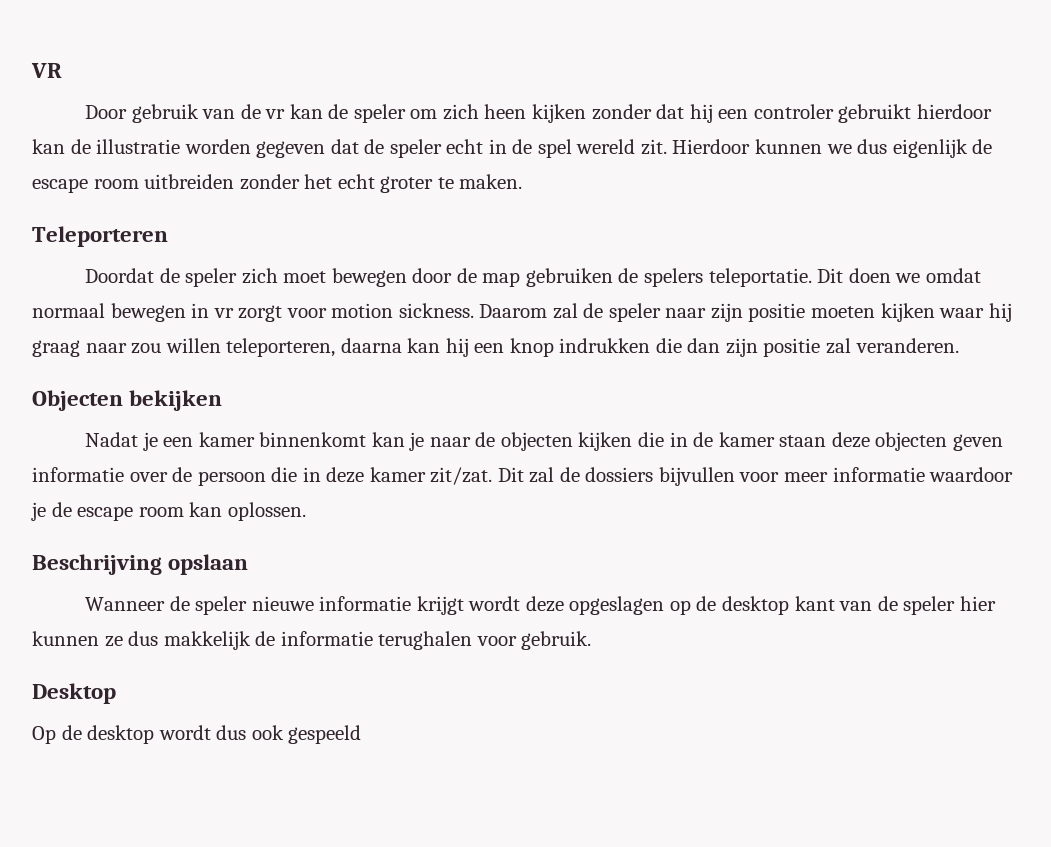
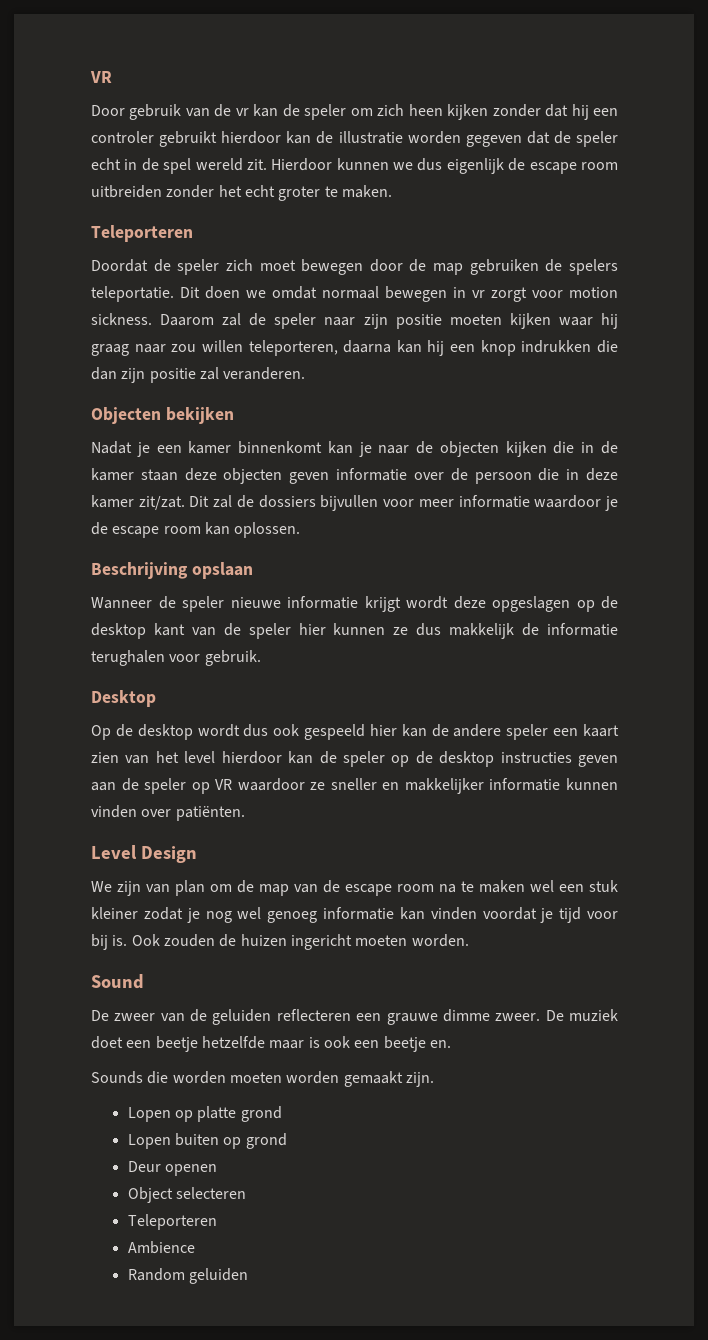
- Op de desktop wordt dus ook gespeeld
+ Op de desktop wordt dus ook gespeeld hier kan de andere speler een kaart zien van het level hierdoor kan de speler op de desktop instructies geven aan de speler op VR waardoor ze sneller en makkelijker informatie kunnen vinden over patiënten.
+ Level Design
+ We zijn van plan om de map van de escape room na te maken wel een stuk kleiner zodat je nog wel genoeg informatie kan vinden voordat je tijd voor bij is. Ook zouden de huizen ingericht moeten worden.
+ Sound
+ De zweer van de geluiden reflecteren een grauwe dimme zweer. De muziek doet een beetje hetzelfde maar is ook een beetje en.
+ Sounds die worden moeten worden gemaakt zijn.
+ Lopen op platte grond
+ Lopen buiten op grond
+ Deur openen
+ Object selecteren
+ Teleporteren
+ Ambience
+ Random geluiden

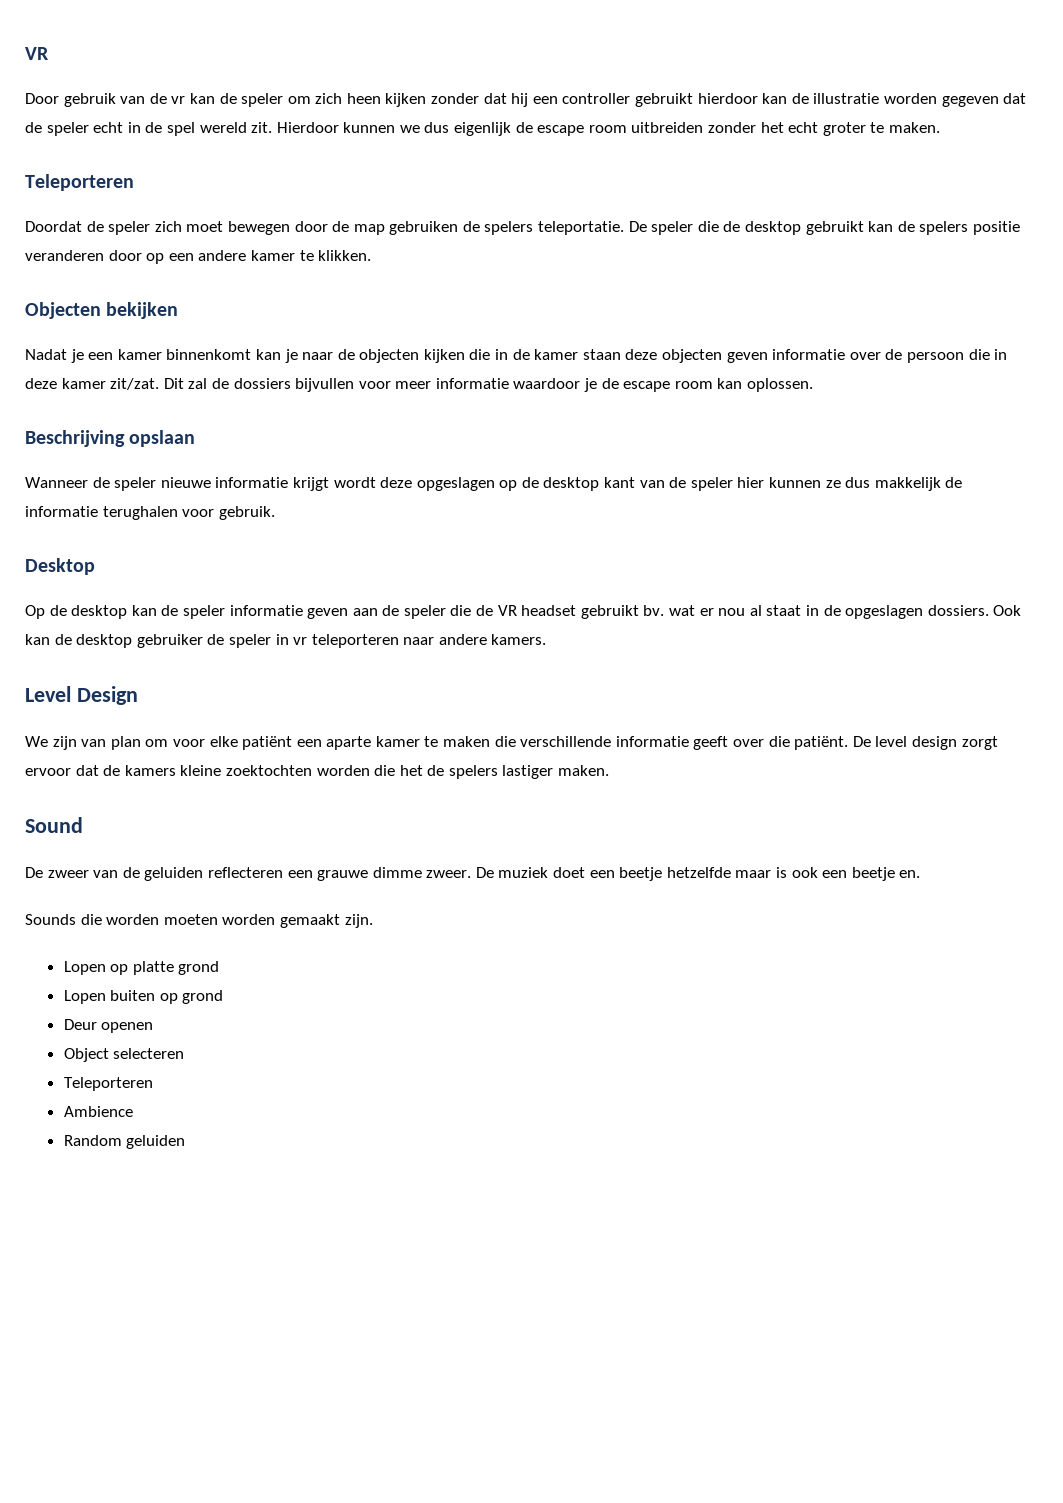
- Door gebruik van de vr kan de speler om zich heen kijken zonder dat hij een controler gebruikt hierdoor kan de illustratie worden gegeven dat de speler echt in de spel wereld zit.
+ Door gebruik van de vr kan de speler om zich heen kijken zonder dat hij een controller gebruikt hierdoor kan de illustratie worden gegeven dat de speler echt in de spel wereld zit.
- Dit doen we omdat normaal bewegen in vr zorgt voor motion sickness. Daarom zal de speler naar zijn positie moeten kijken waar hij graag naar zou willen teleporteren, daarna kan hij een knop indrukken die dan zijn positie zal veranderen.
+ De speler die de desktop gebruikt kan de spelers positie veranderen door op een andere kamer te klikken.
- Op de desktop wordt dus ook gespeeld hier kan de andere speler een kaart zien van het level hierdoor kan de speler op de desktop instructies geven aan de speler op VR waardoor ze sneller en makkelijker informatie kunnen vinden over patiënten.
+ Op de desktop kan de speler informatie geven aan de speler die de VR headset gebruikt bv. wat er nou al staat in de opgeslagen dossiers. Ook kan de desktop gebruiker de speler in vr teleporteren naar andere kamers.
- We zijn van plan om de map van de escape room na te maken wel een stuk kleiner zodat je nog wel genoeg informatie kan vinden voordat je tijd voor bij is. Ook zouden de huizen ingericht moeten worden.
+ We zijn van plan om voor elke patiënt een aparte kamer te maken die verschillende informatie geeft over die patiënt. De level design zorgt ervoor dat de kamers kleine zoektochten worden die het de spelers lastiger maken.

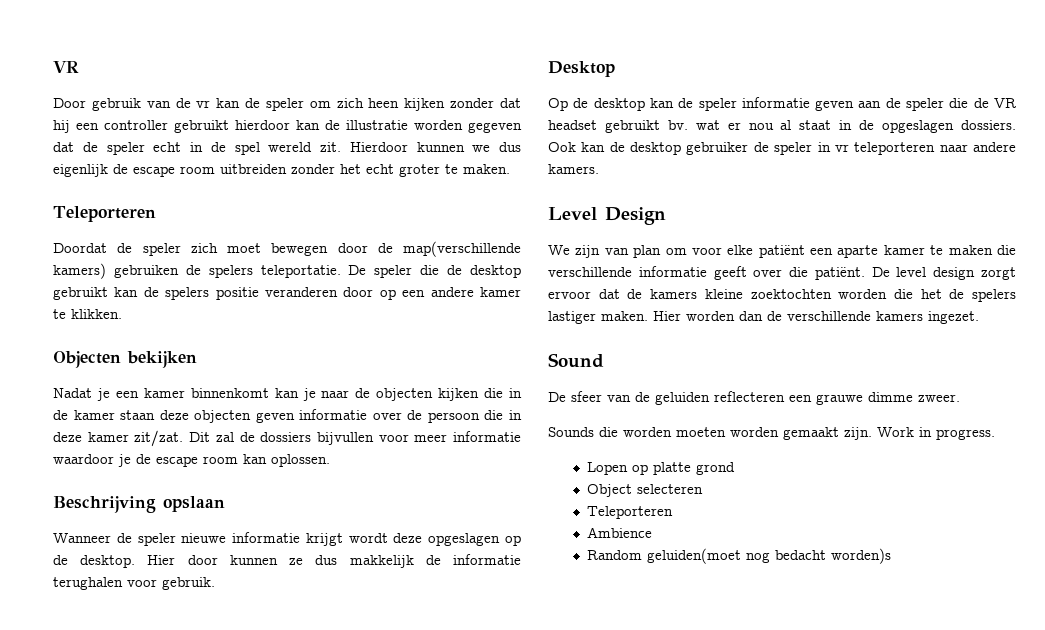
- Doordat de speler zich moet bewegen door de map gebruiken de spelers teleportatie.
+ Doordat de speler zich moet bewegen door de map(verschillende kamers) gebruiken de spelers teleportatie.
- Wanneer de speler nieuwe informatie krijgt wordt deze opgeslagen op de desktop kant van de speler hier kunnen ze dus makkelijk de informatie terughalen voor gebruik.
+ Wanneer de speler nieuwe informatie krijgt wordt deze opgeslagen op de desktop. Hier door kunnen ze dus makkelijk de informatie terughalen voor gebruik.
+ Hier worden dan de verschillende kamers ingezet.
- De zweer van de geluiden reflecteren een grauwe dimme zweer. De muziek doet een beetje hetzelfde maar is ook een beetje en.
+ De sfeer van de geluiden reflecteren een grauwe dimme zweer.
+ Work in progress.
- Lopen buiten op grond
- Deur openen
- Random geluiden
+ Random geluiden(moet nog bedacht worden)s

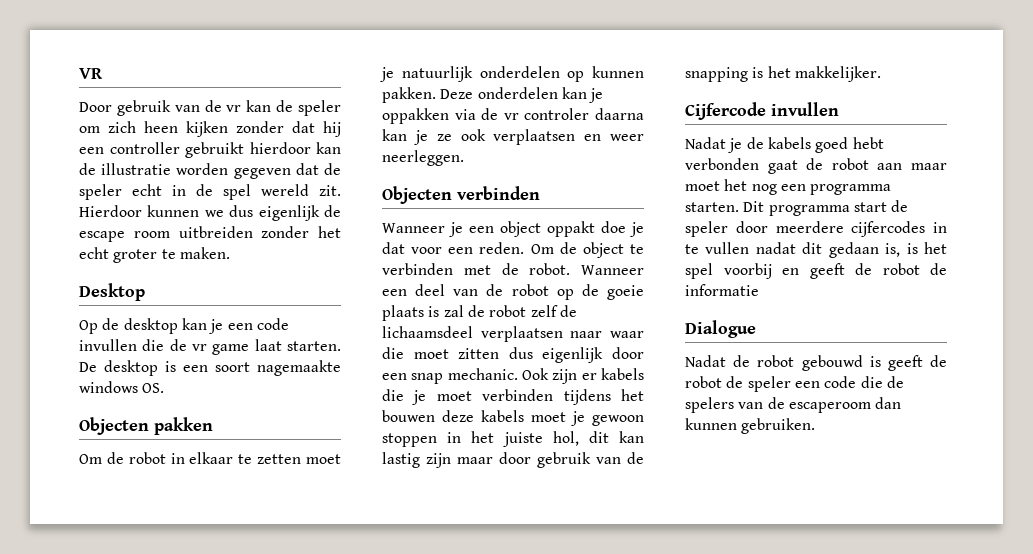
  Hierdoor kunnen we dus eigenlijk de escape room uitbreiden zonder het echt groter te maken.
- Teleporteren
- Doordat de speler zich moet bewegen door de map(verschillende kamers) gebruiken de spelers teleportatie. De speler die de desktop gebruikt kan de spelers positie veranderen door op een andere kamer te klikken.
- Objecten bekijken
- Nadat je een kamer binnenkomt kan je naar de objecten kijken die in de kamer staan deze objecten geven informatie over de persoon die in deze kamer zit/zat. Dit zal de dossiers bijvullen voor meer informatie waardoor je de escape room kan oplossen.
- Beschrijving opslaan
- Wanneer de speler nieuwe informatie krijgt wordt deze opgeslagen op de desktop. Hier door kunnen ze dus makkelijk de informatie terughalen voor gebruik.
- Op de desktop kan de speler informatie geven aan de speler die de VR headset gebruikt bv. wat er nou al staat in de opgeslagen dossiers. Ook kan de desktop gebruiker de speler in vr teleporteren naar andere kamers.
- Level Design
- We zijn van plan om voor elke patiënt een aparte kamer te maken die verschillende informatie geeft over die patiënt. De level design zorgt ervoor dat de kamers kleine zoektochten worden die het de spelers lastiger maken. Hier worden dan de verschillende kamers ingezet.
- Sound
- De sfeer van de geluiden reflecteren een grauwe dimme zweer.
- Sounds die worden moeten worden gemaakt zijn. Work in progress.
- Lopen op platte grond
- Object selecteren
- Teleporteren
- Ambience
- Random geluiden(moet nog bedacht worden)s
+ Op de desktop kan je een code invullen die de vr game laat starten. De desktop is een soort nagemaakte windows OS.
+ Objecten pakken
+ Om de robot in elkaar te zetten moet je natuurlijk onderdelen op kunnen pakken. Deze onderdelen kan je oppakken via de vr controler daarna kan je ze ook verplaatsen en weer neerleggen.
+ Objecten verbinden
+ Wanneer je een object oppakt doe je dat voor een reden. Om de object te verbinden met de robot. Wanneer een deel van de robot op de goeie plaats is zal de robot zelf de lichaamsdeel verplaatsen naar waar die moet zitten dus eigenlijk door een snap mechanic. Ook zijn er kabels die je moet verbinden tijdens het bouwen deze kabels moet je gewoon stoppen in het juiste hol, dit kan lastig zijn maar door gebruik van de snapping is het makkelijker.
+ Cijfercode invullen
+ Nadat je de kabels goed hebt verbonden gaat de robot aan maar moet het nog een programma starten. Dit programma start de speler door meerdere cijfercodes in te vullen nadat dit gedaan is, is het spel voorbij en geeft de robot de informatie
+ Dialogue
+ Nadat de robot gebouwd is geeft de robot de speler een code die de spelers van de escaperoom dan kunnen gebruiken.

